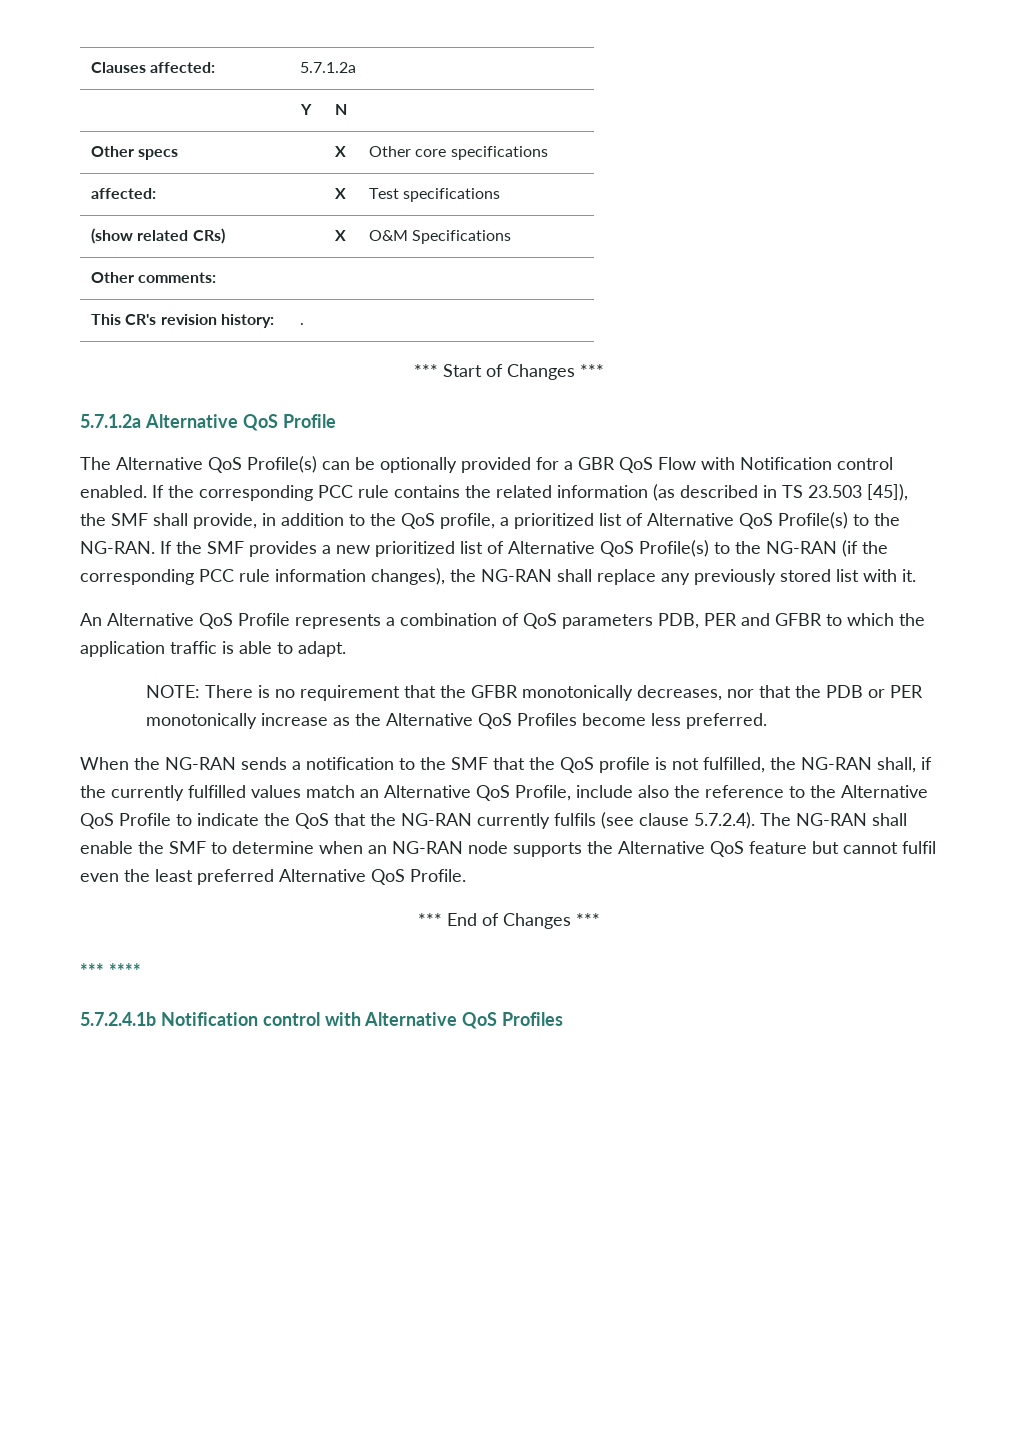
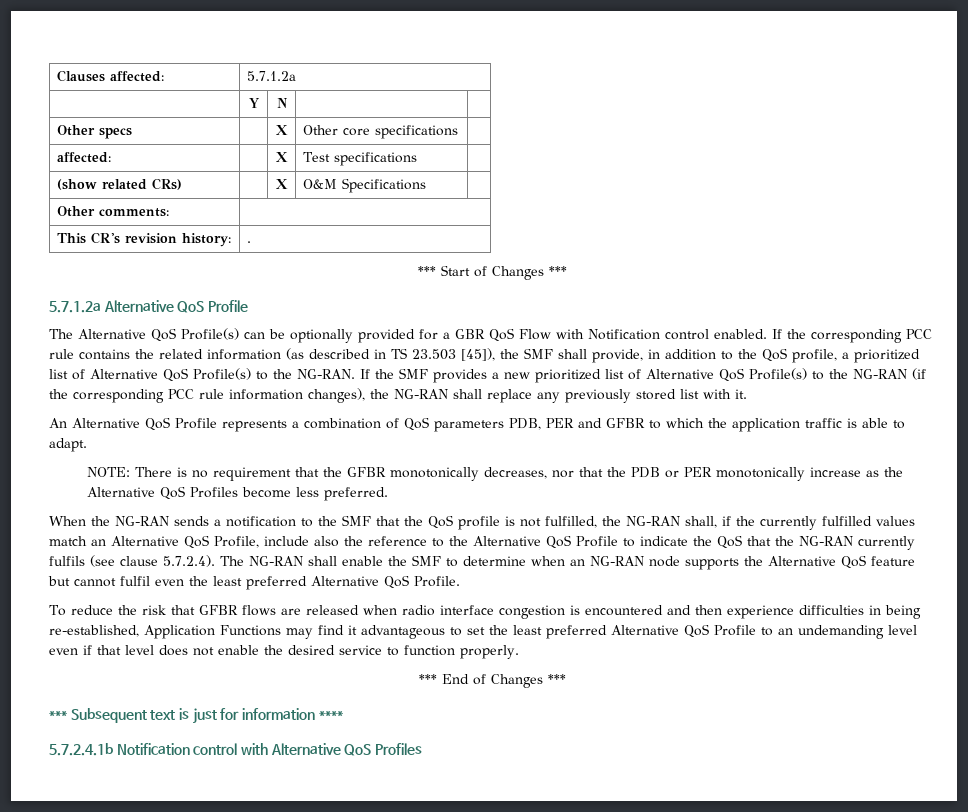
+ To reduce the risk that GFBR flows are released when radio interface congestion is encountered and then experience difficulties in being re-established, Application Functions may find it advantageous to set the least preferred Alternative QoS Profile to an undemanding level even if that level does not enable the desired service to function properly.
- *** ****
+ *** Subsequent text is just for information ****

